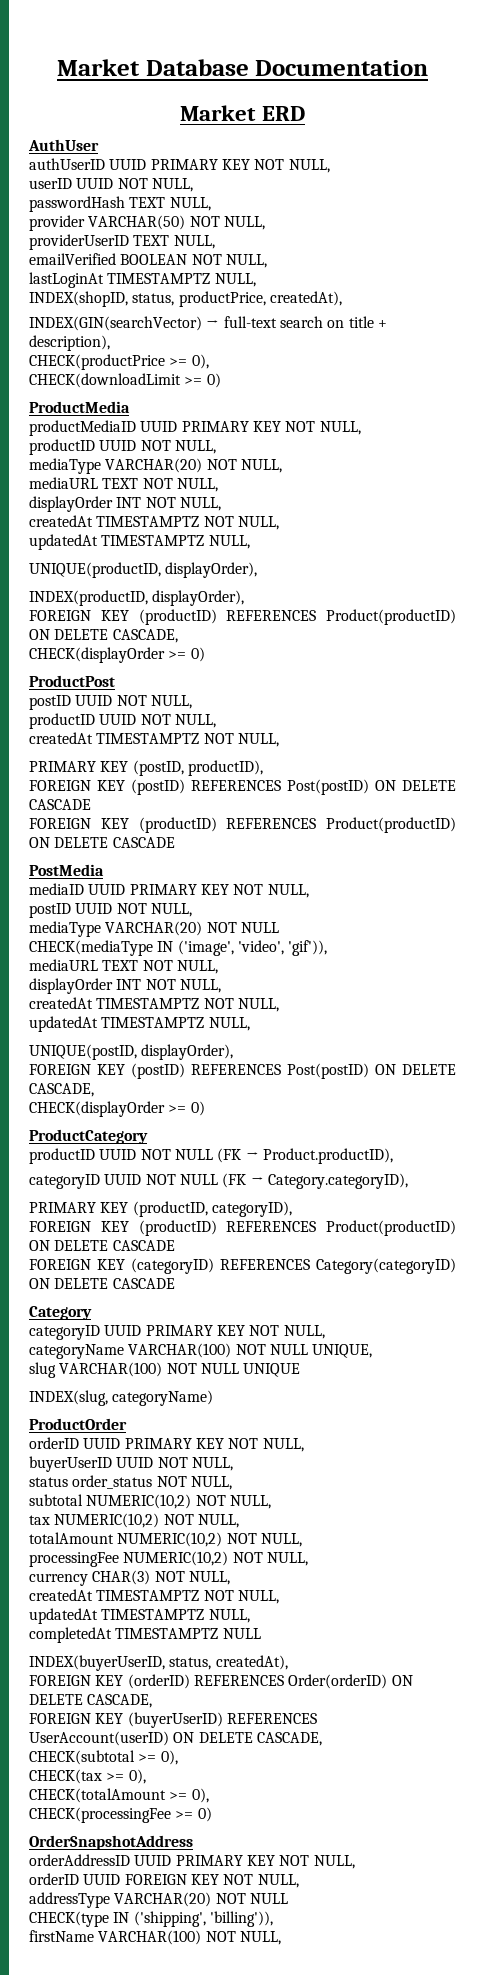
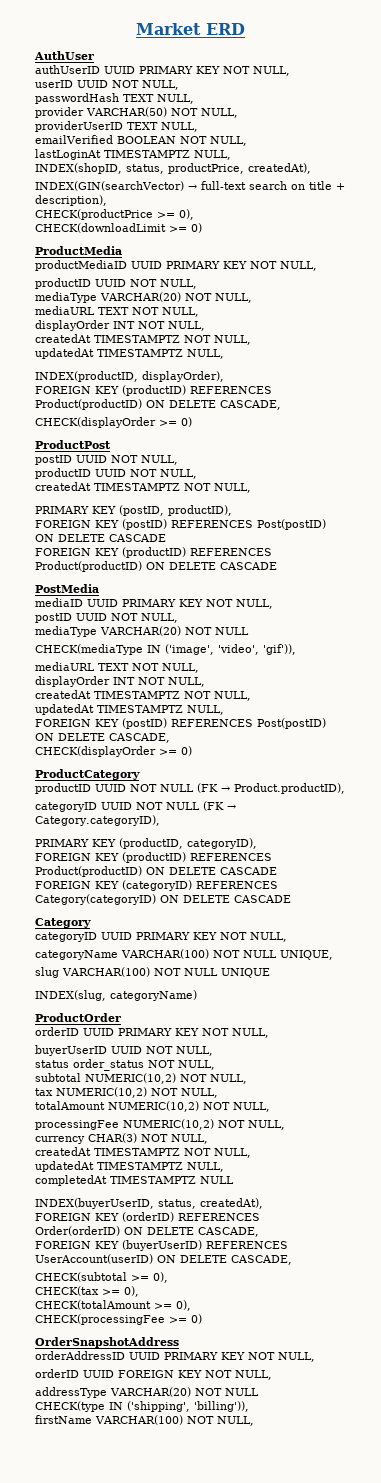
- Market Database Documentation
- UNIQUE(productID, displayOrder),
- UNIQUE(postID, displayOrder),

